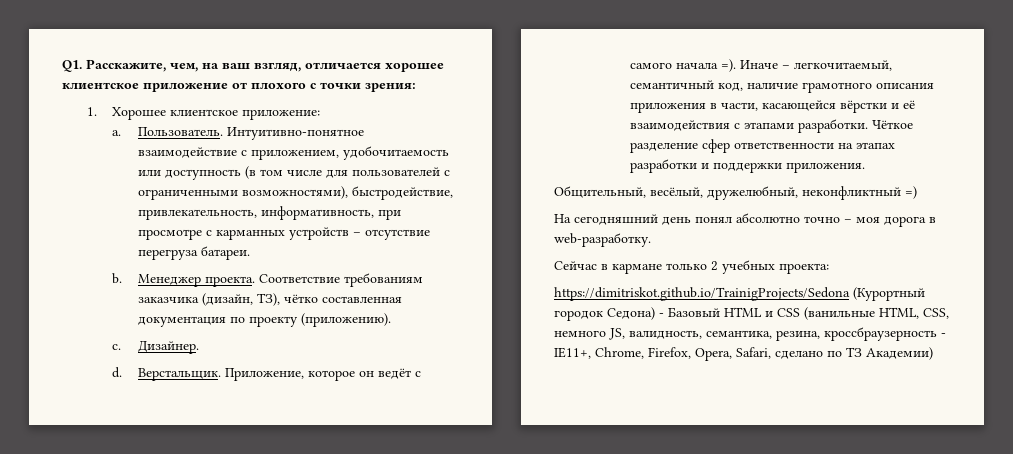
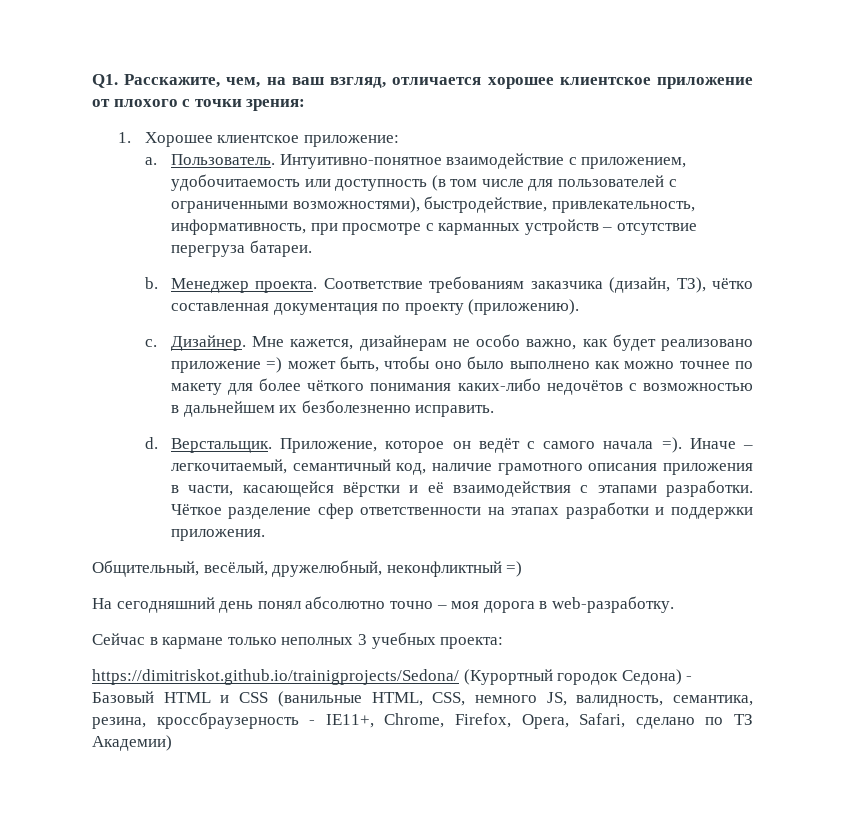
+ Мне кажется, дизайнерам не особо важно, как будет реализовано приложение =) может быть, чтобы оно было выполнено как можно точнее по макету для более чёткого понимания каких-либо недочётов с возможностью в дальнейшем их безболезненно исправить.
- Сейчас в кармане только 2 учебных проекта:
+ Сейчас в кармане только неполных 3 учебных проекта:
- https://dimitriskot.github.io/TrainigProjects/Sedona (Курортный городок Седона) - Базовый HTML и CSS (ванильные HTML, CSS, немного JS, валидность, семантика, резина, кроссбраузерность - IE11+, Chrome, Firefox, Opera, Safari, сделано по ТЗ Академии)
+ https://dimitriskot.github.io/trainigprojects/Sedona/ (Курортный городок Седона) - Базовый HTML и CSS (ванильные HTML, CSS, немного JS, валидность, семантика, резина, кроссбраузерность - IE11+, Chrome, Firefox, Opera, Safari, сделано по ТЗ Академии)

